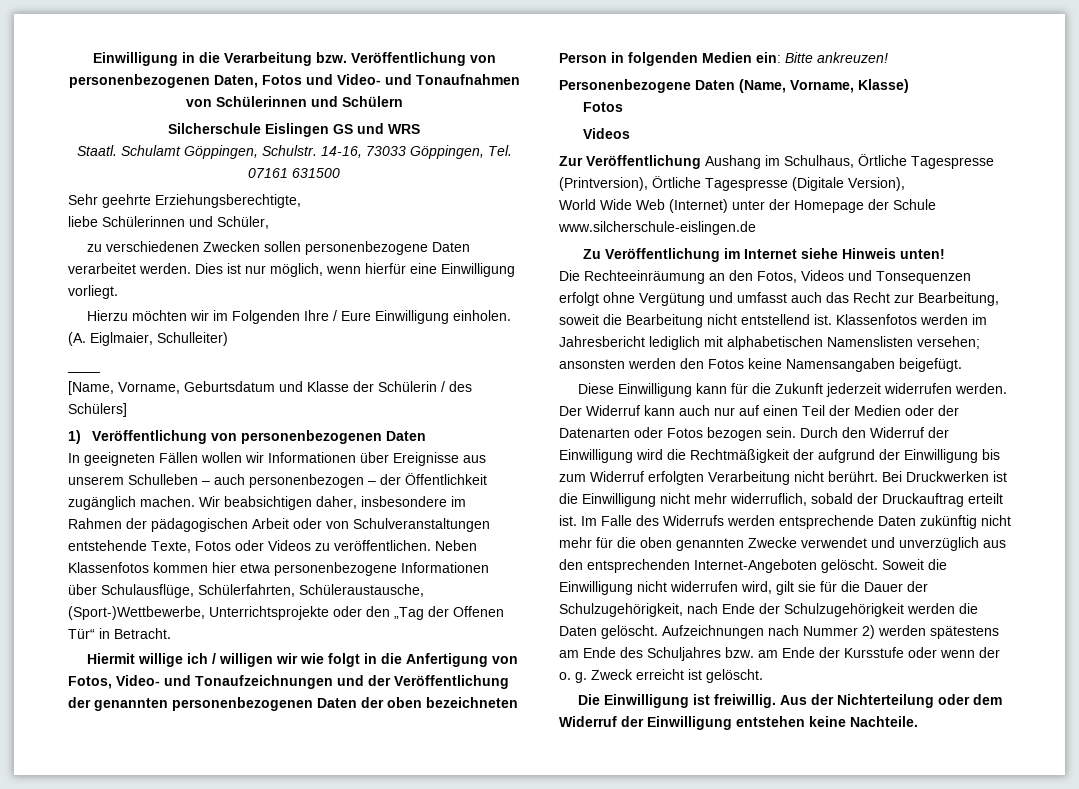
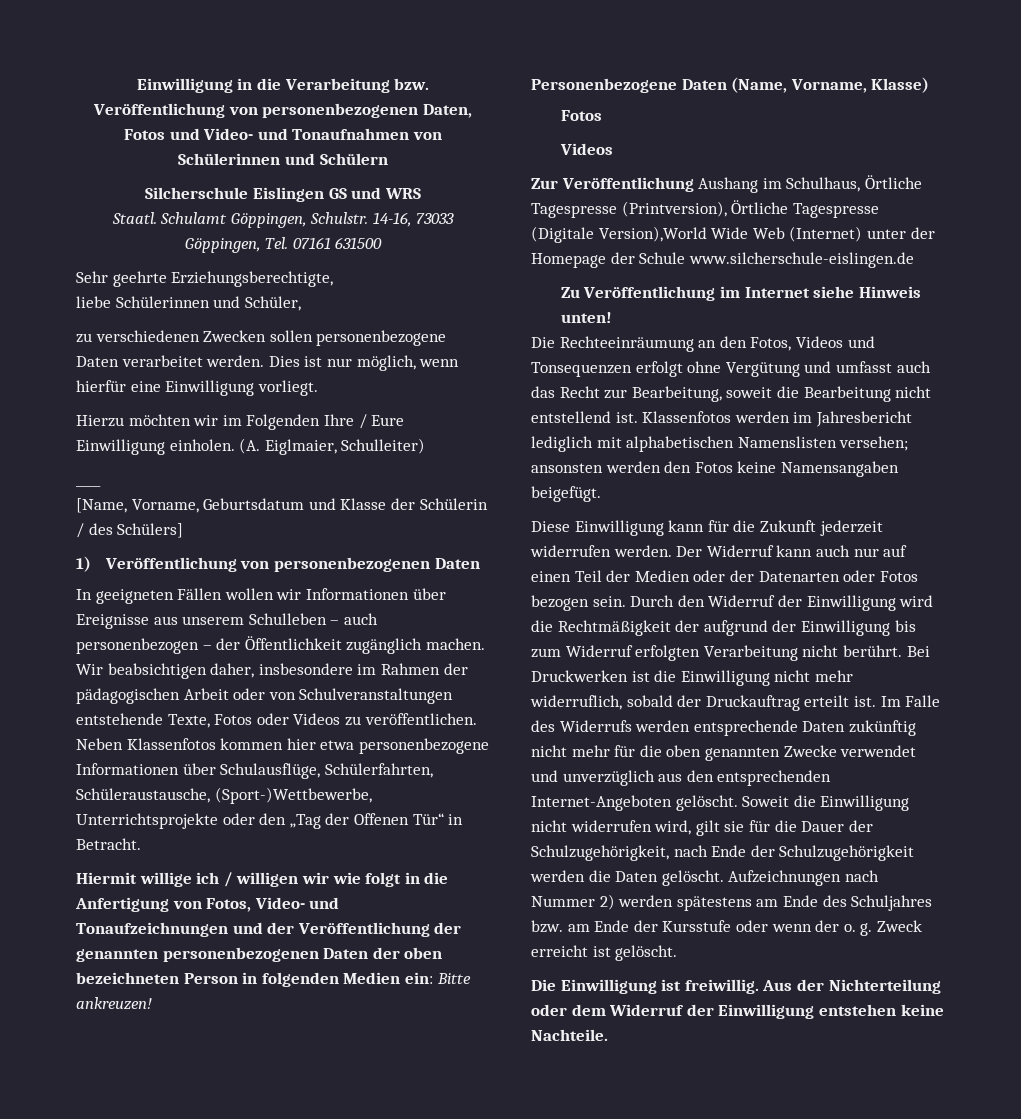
- Zur Veröffentlichung Aushang im Schulhaus, Örtliche Tagespresse (Printversion), Örtliche Tagespresse (Digitale Version),
- World Wide Web (Internet) unter der Homepage der Schule www.silcherschule-eislingen.de
+ Zur Veröffentlichung Aushang im Schulhaus, Örtliche Tagespresse (Printversion), Örtliche Tagespresse (Digitale Version),World Wide Web (Internet) unter der Homepage der Schule www.silcherschule-eislingen.de

